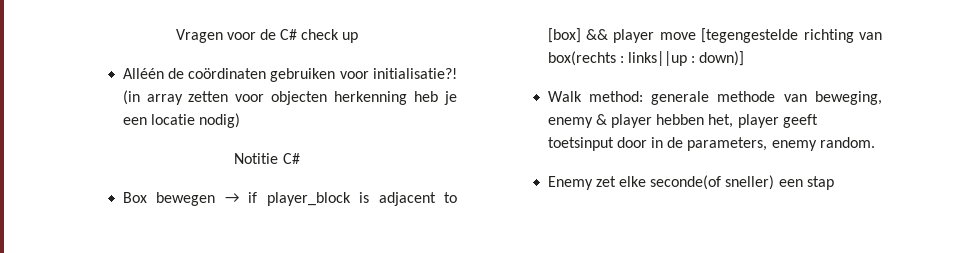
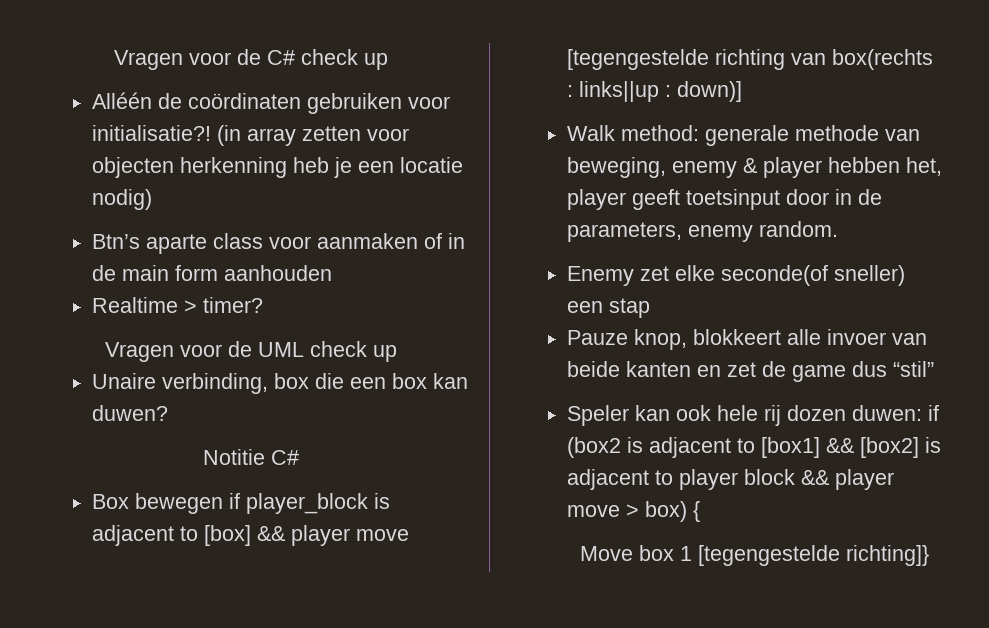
+ Btn’s aparte class voor aanmaken of in de main form aanhouden
+ Realtime > timer?
+ Vragen voor de UML check up
+ Unaire verbinding, box die een box kan duwen?
- Box bewegen → if player_block is adjacent to [box] && player move [tegengestelde richting van box(rechts : links||up : down)]
+ Box bewegen if player_block is adjacent to [box] && player move [tegengestelde richting van box(rechts : links||up : down)]
+ Pauze knop, blokkeert alle invoer van beide kanten en zet de game dus “stil”
+ Speler kan ook hele rij dozen duwen: if (box2 is adjacent to [box1] && [box2] is adjacent to player block && player move > box) {
+ Move box 1 [tegengestelde richting]}

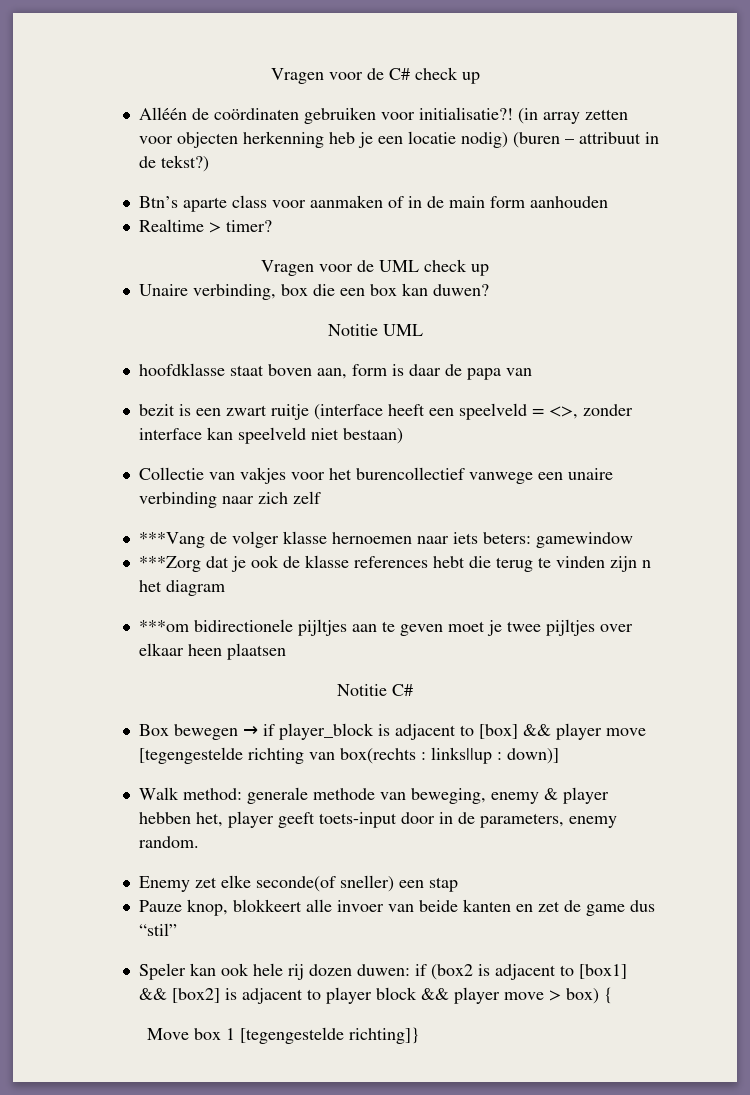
- (in array zetten voor objecten herkenning heb je een locatie nodig)
+ (in array zetten voor objecten herkenning heb je een locatie nodig) (buren – attribuut in de tekst?)
+ Notitie UML
+ hoofdklasse staat boven aan, form is daar de papa van
+ bezit is een zwart ruitje (interface heeft een speelveld = <>, zonder interface kan speelveld niet bestaan)
+ Collectie van vakjes voor het burencollectief vanwege een unaire verbinding naar zich zelf
+ ***Vang de volger klasse hernoemen naar iets beters: gamewindow
+ ***Zorg dat je ook de klasse references hebt die terug te vinden zijn n het diagram
+ ***om bidirectionele pijltjes aan te geven moet je twee pijltjes over elkaar heen plaatsen
- Box bewegen if player_block is adjacent to [box] && player move [tegengestelde richting van box(rechts : links||up : down)]
+ Box bewegen → if player_block is adjacent to [box] && player move [tegengestelde richting van box(rechts : links||up : down)]
- Walk method: generale methode van beweging, enemy & player hebben het, player geeft toetsinput door in de parameters, enemy random.
+ Walk method: generale methode van beweging, enemy & player hebben het, player geeft toets-input door in de parameters, enemy random.

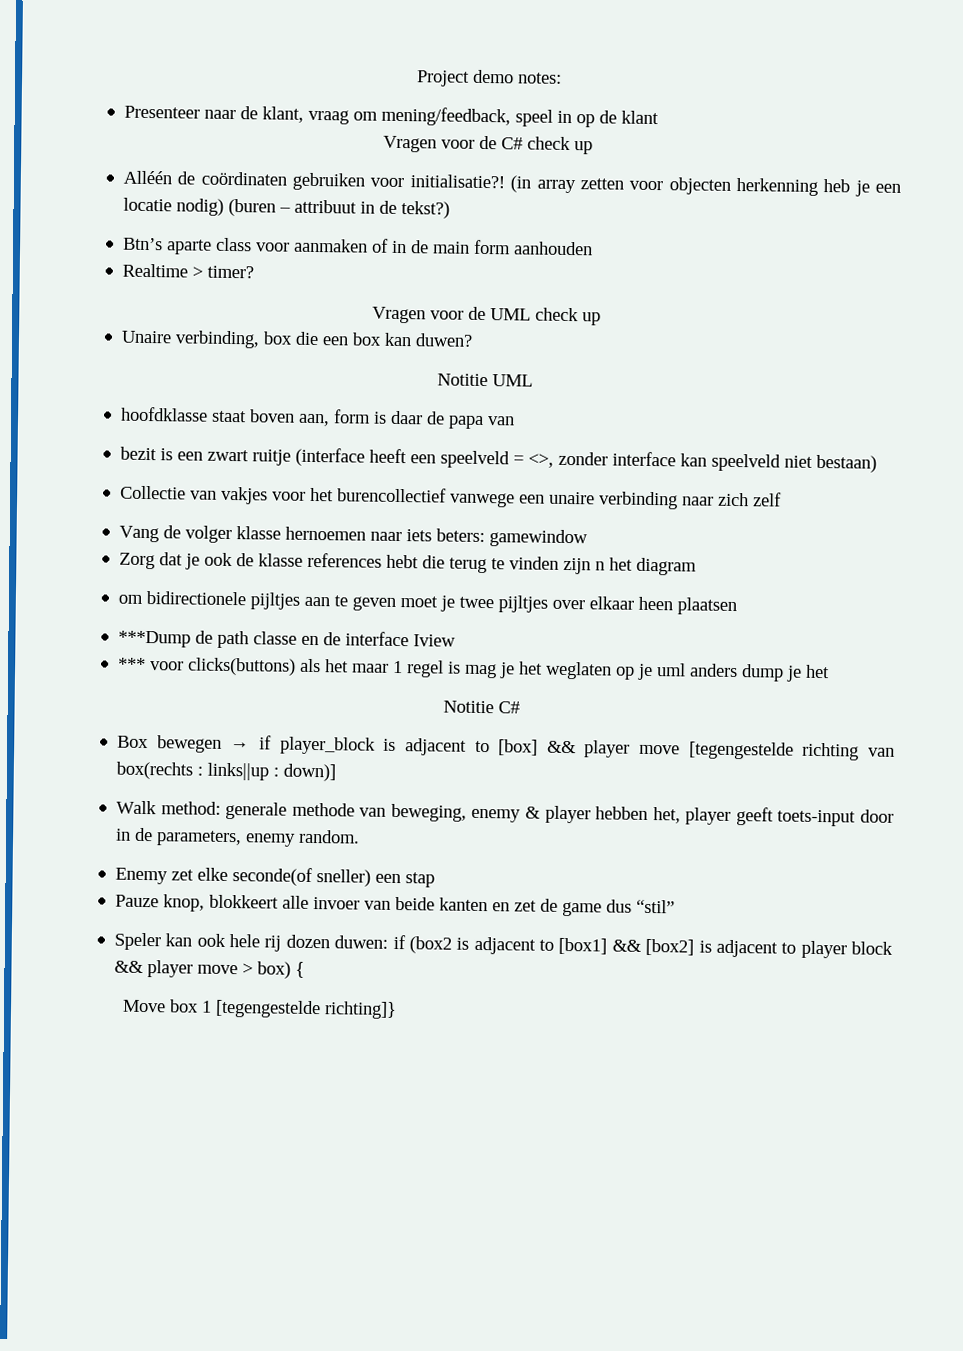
+ Project demo notes:
+ Presenteer naar de klant, vraag om mening/feedback, speel in op de klant
- ***Vang de volger klasse hernoemen naar iets beters: gamewindow
+ Vang de volger klasse hernoemen naar iets beters: gamewindow
- ***Zorg dat je ook de klasse references hebt die terug te vinden zijn n het diagram
+ Zorg dat je ook de klasse references hebt die terug te vinden zijn n het diagram
- ***om bidirectionele pijltjes aan te geven moet je twee pijltjes over elkaar heen plaatsen
+ om bidirectionele pijltjes aan te geven moet je twee pijltjes over elkaar heen plaatsen
+ ***Dump de path classe en de interface Iview
+ *** voor clicks(buttons) als het maar 1 regel is mag je het weglaten op je uml anders dump je het

